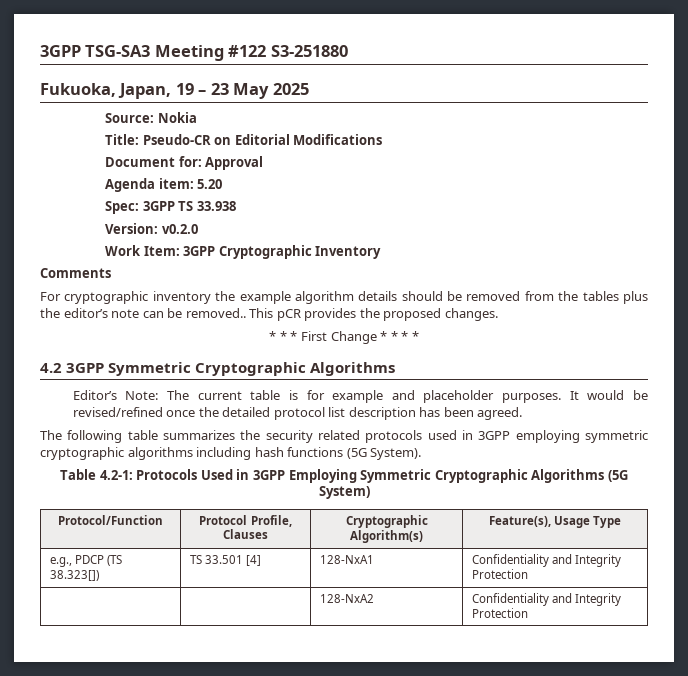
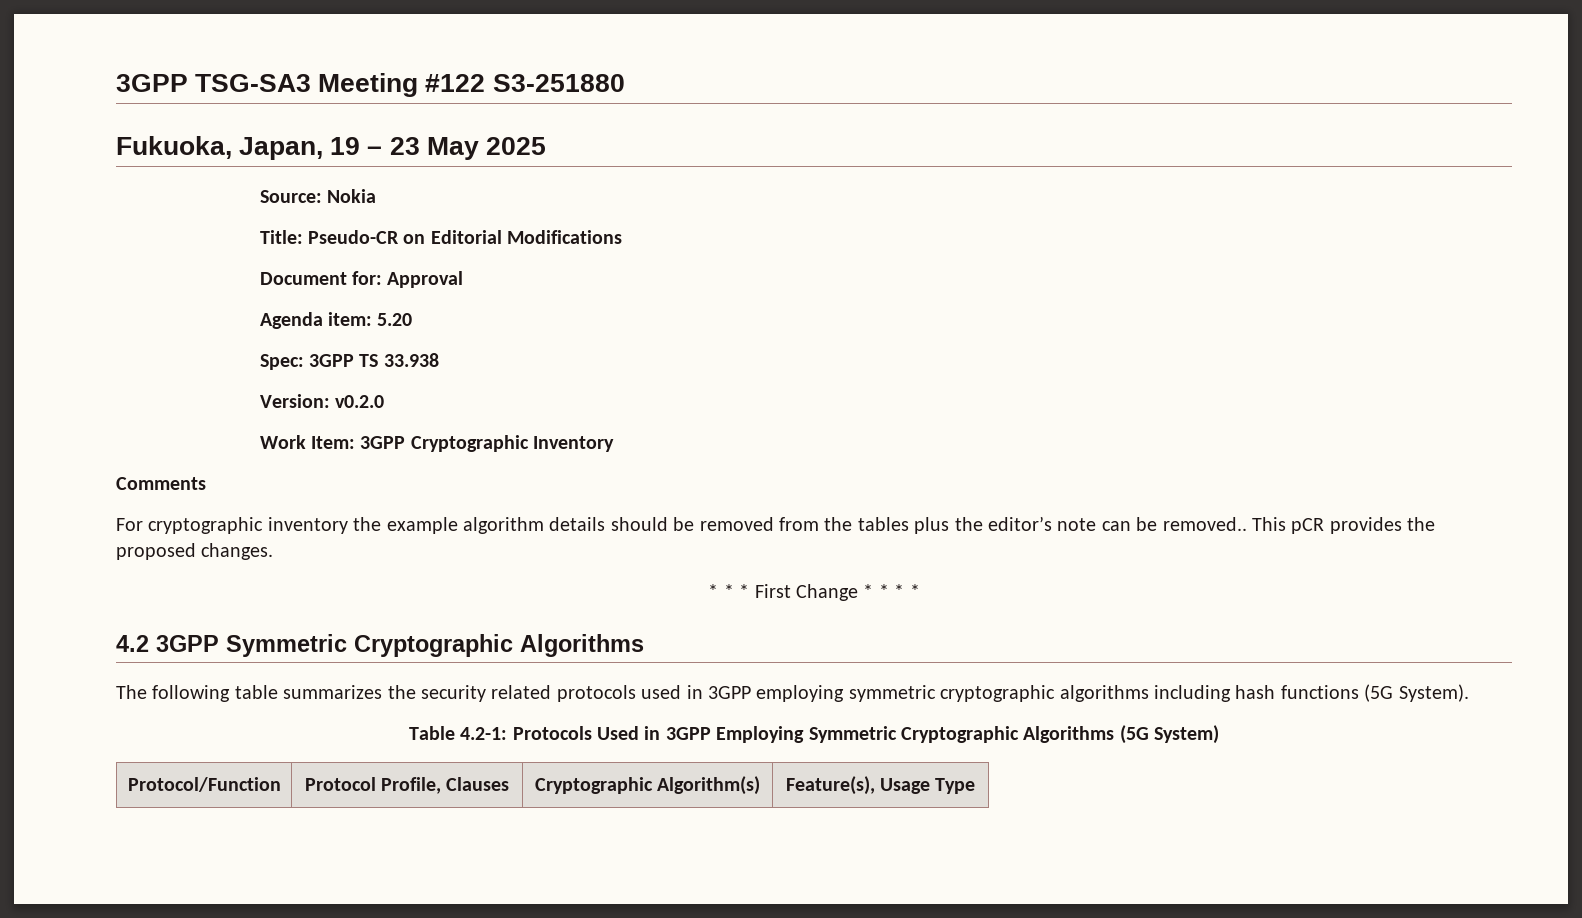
- Editor’s Note: The current table is for example and placeholder purposes. It would be revised/refined once the detailed protocol list description has been agreed.
- e.g., PDCP (TS 38.323[]) | TS 33.501 [4] | 128-NxA1 | Confidentiality and Integrity Protection
- | | 128-NxA2 | Confidentiality and Integrity Protection

